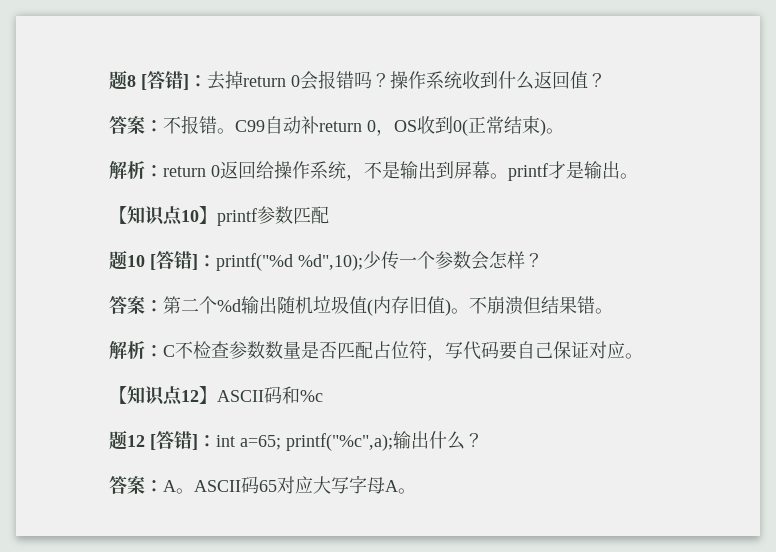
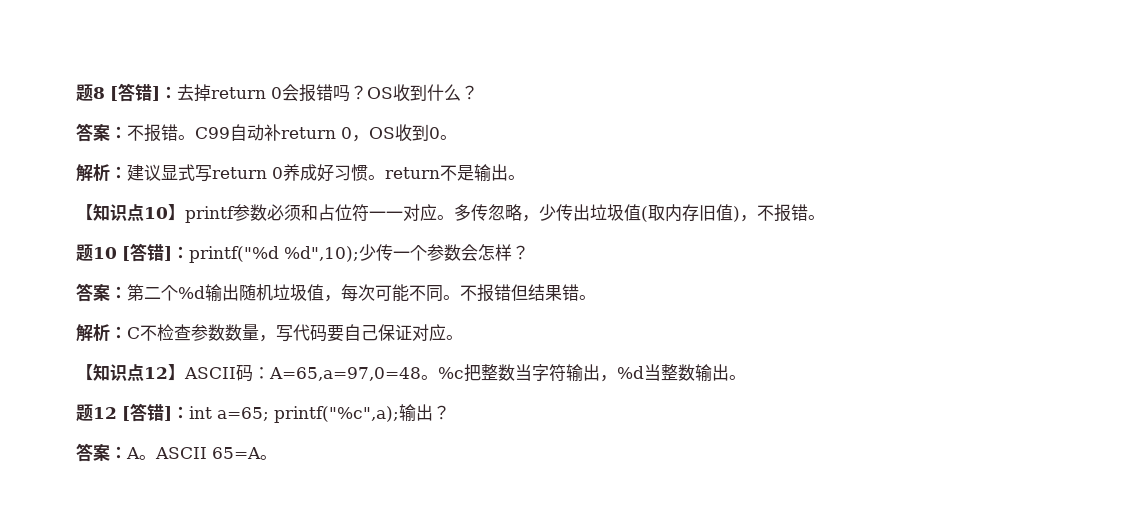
- 操作系统收到什么返回值？
+ OS收到什么？
- C99自动补return 0，OS收到0(正常结束)。
- 解析：return 0返回给操作系统，不是输出到屏幕。printf才是输出。
+ C99自动补return 0，OS收到0。
+ 解析：建议显式写return 0养成好习惯。return不是输出。
- 【知识点10】printf参数匹配
+ 【知识点10】printf参数必须和占位符一一对应。多传忽略，少传出垃圾值(取内存旧值)，不报错。
- 答案：第二个%d输出随机垃圾值(内存旧值)。不崩溃但结果错。
+ 答案：第二个%d输出随机垃圾值，每次可能不同。不报错但结果错。
- 解析：C不检查参数数量是否匹配占位符，写代码要自己保证对应。
+ 解析：C不检查参数数量，写代码要自己保证对应。
- 【知识点12】ASCII码和%c
+ 【知识点12】ASCII码：A=65,a=97,0=48。%c把整数当字符输出，%d当整数输出。
- 题12 [答错]：int a=65; printf("%c",a);输出什么？
+ 题12 [答错]：int a=65; printf("%c",a);输出？
- ASCII码65对应大写字母A。
+ ASCII 65=A。

